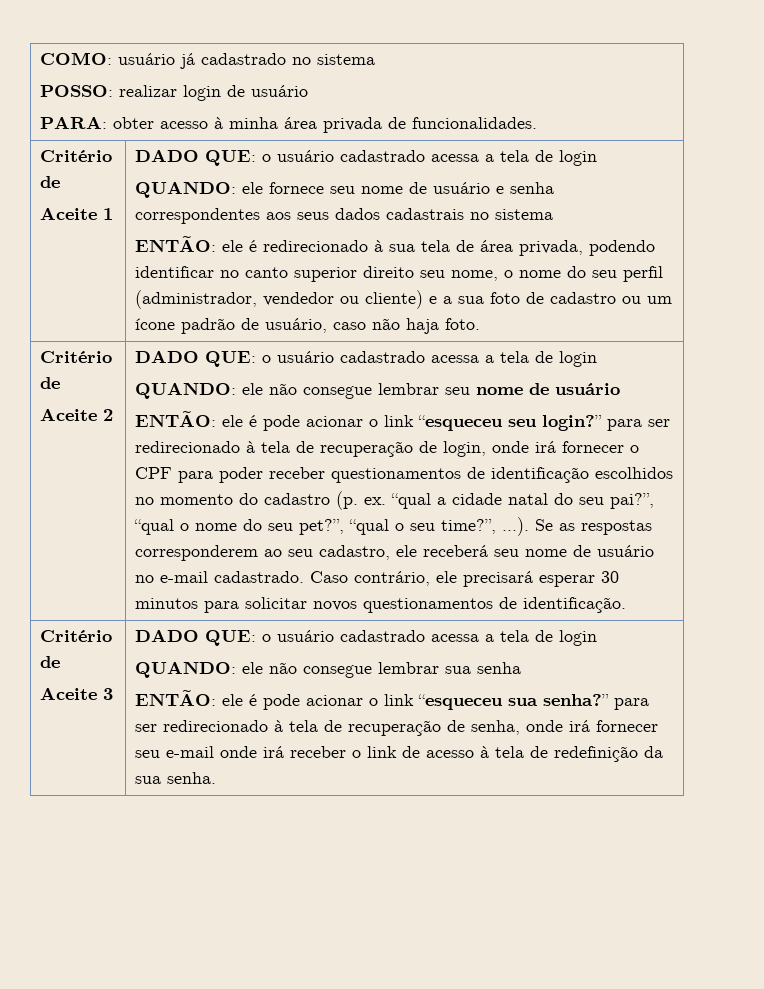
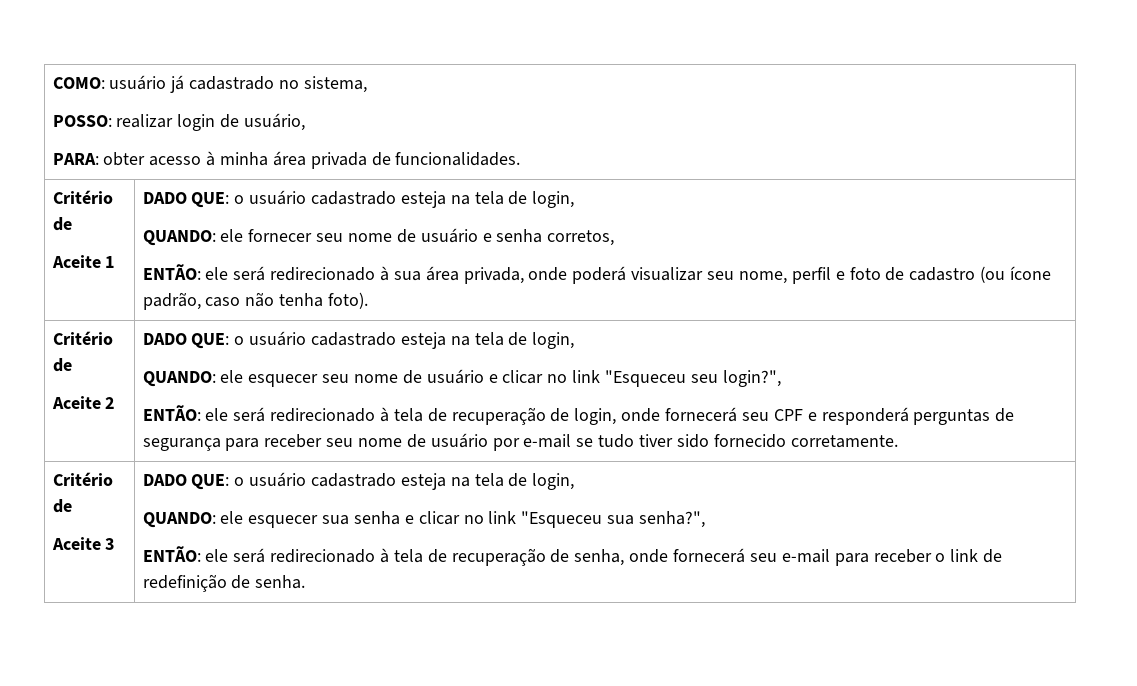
- COMO: usuário já cadastrado no sistema
- POSSO: realizar login de usuário
+ COMO: usuário já cadastrado no sistema,
+ POSSO: realizar login de usuário,
- Aceite 1 | DADO QUE: o usuário cadastrado acessa a tela de login
- QUANDO: ele fornece seu nome de usuário e senha correspondentes aos seus dados cadastrais no sistema
- ENTÃO: ele é redirecionado à sua tela de área privada, podendo identificar no canto superior direito seu nome, o nome do seu perfil (administrador, vendedor ou cliente) e a sua foto de cadastro ou um ícone padrão de usuário, caso não haja foto.
+ Aceite 1 | DADO QUE: o usuário cadastrado esteja na tela de login,
+ QUANDO: ele fornecer seu nome de usuário e senha corretos,
+ ENTÃO: ele será redirecionado à sua área privada, onde poderá visualizar seu nome, perfil e foto de cadastro (ou ícone padrão, caso não tenha foto).
- Aceite 2 | DADO QUE: o usuário cadastrado acessa a tela de login
- QUANDO: ele não consegue lembrar seu nome de usuário
- ENTÃO: ele é pode acionar o link “esqueceu seu login?” para ser redirecionado à tela de recuperação de login, onde irá fornecer o CPF para poder receber questionamentos de identificação escolhidos no momento do cadastro (p. ex. “qual a cidade natal do seu pai?”, “qual o nome do seu pet?”, “qual o seu time?”, ...). Se as respostas corresponderem ao seu cadastro, ele receberá seu nome de usuário no e-mail cadastrado. Caso contrário, ele precisará esperar 30 minutos para solicitar novos questionamentos de identificação.
+ Aceite 2 | DADO QUE: o usuário cadastrado esteja na tela de login,
+ QUANDO: ele esquecer seu nome de usuário e clicar no link "Esqueceu seu login?",
+ ENTÃO: ele será redirecionado à tela de recuperação de login, onde fornecerá seu CPF e responderá perguntas de segurança para receber seu nome de usuário por e-mail se tudo tiver sido fornecido corretamente.
- Aceite 3 | DADO QUE: o usuário cadastrado acessa a tela de login
- QUANDO: ele não consegue lembrar sua senha
- ENTÃO: ele é pode acionar o link “esqueceu sua senha?” para ser redirecionado à tela de recuperação de senha, onde irá fornecer seu e-mail onde irá receber o link de acesso à tela de redefinição da sua senha.
+ Aceite 3 | DADO QUE: o usuário cadastrado esteja na tela de login,
+ QUANDO: ele esquecer sua senha e clicar no link "Esqueceu sua senha?",
+ ENTÃO: ele será redirecionado à tela de recuperação de senha, onde fornecerá seu e-mail para receber o link de redefinição de senha.

